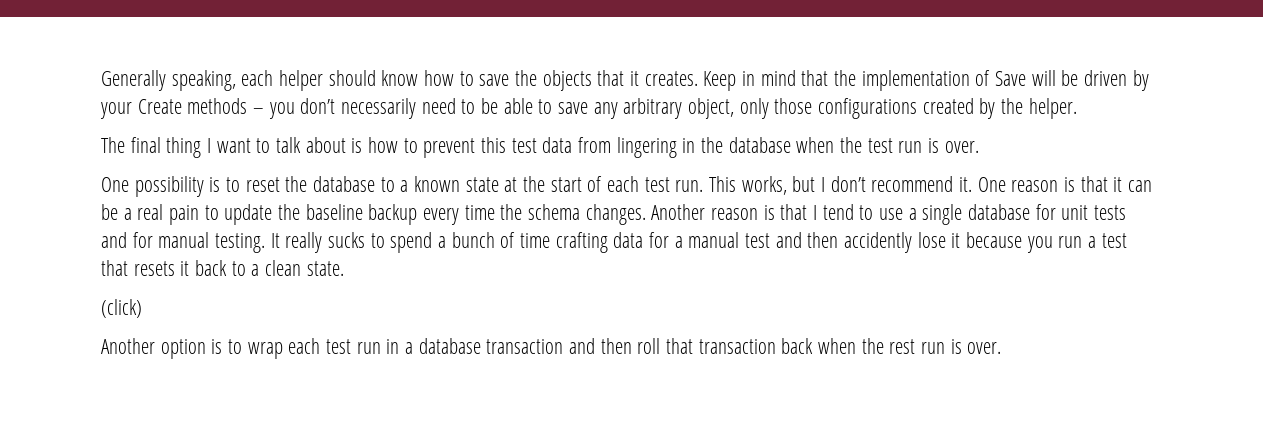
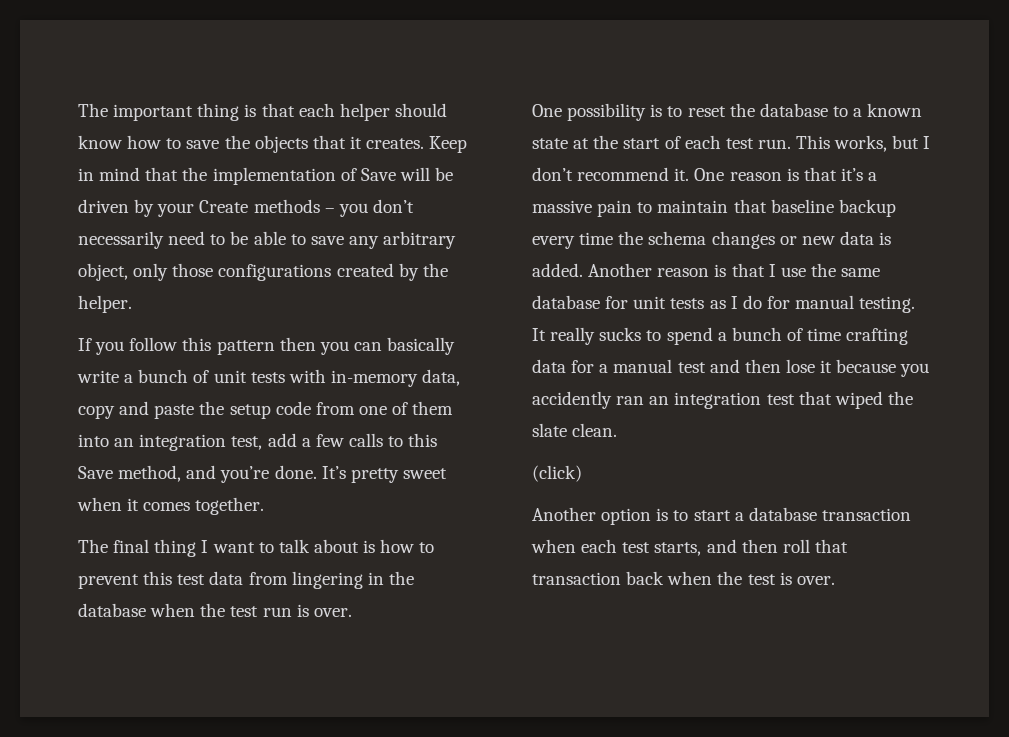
- Generally speaking, each helper should know how to save the objects that it creates.
+ The important thing is that each helper should know how to save the objects that it creates.
+ If you follow this pattern then you can basically write a bunch of unit tests with in-memory data, copy and paste the setup code from one of them into an integration test, add a few calls to this Save method, and you’re done. It’s pretty sweet when it comes together.
- One reason is that it can be a real pain to update the baseline backup every time the schema changes.
+ One reason is that it’s a massive pain to maintain that baseline backup every time the schema changes or new data is added.
- Another reason is that I tend to use a single database for unit tests and for manual testing.
+ Another reason is that I use the same database for unit tests as I do for manual testing.
- It really sucks to spend a bunch of time crafting data for a manual test and then accidently lose it because you run a test that resets it back to a clean state.
+ It really sucks to spend a bunch of time crafting data for a manual test and then lose it because you accidently ran an integration test that wiped the slate clean.
- Another option is to wrap each test run in a database transaction and then roll that transaction back when the rest run is over.
+ Another option is to start a database transaction when each test starts, and then roll that transaction back when the test is over.

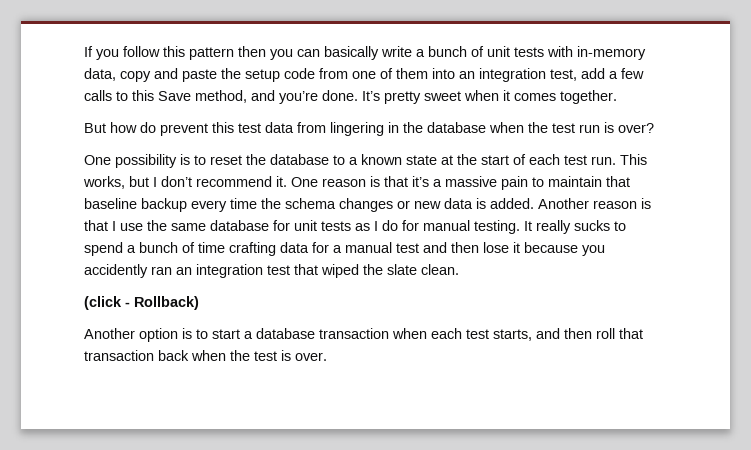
- The important thing is that each helper should know how to save the objects that it creates. Keep in mind that the implementation of Save will be driven by your Create methods – you don’t necessarily need to be able to save any arbitrary object, only those configurations created by the helper.
- The final thing I want to talk about is how to prevent this test data from lingering in the database when the test run is over.
+ But how do prevent this test data from lingering in the database when the test run is over?
- (click)
+ (click - Rollback)

